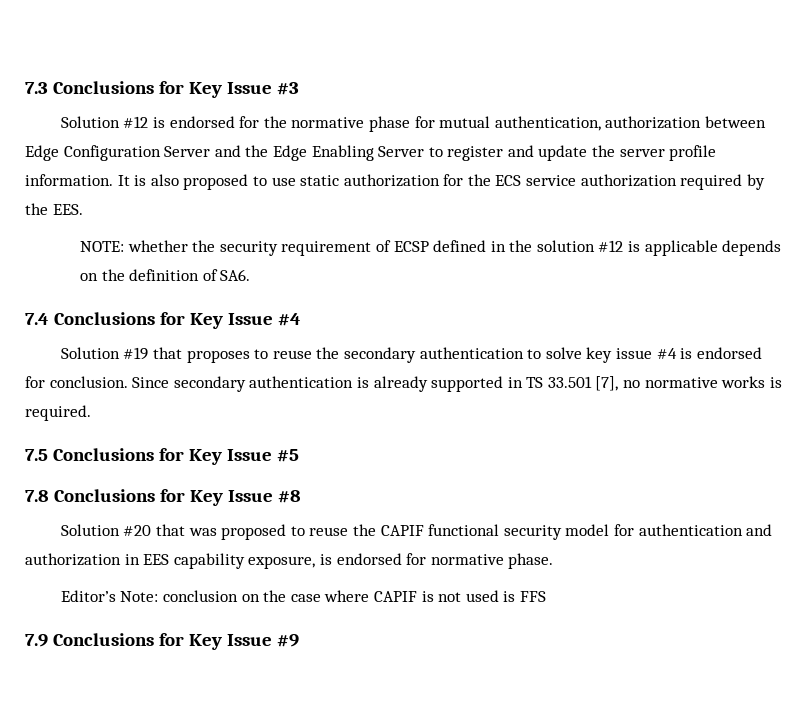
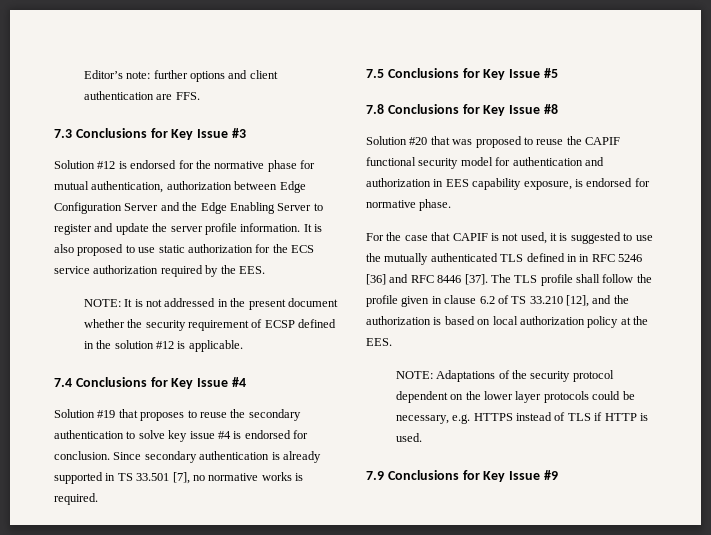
+ Editor’s note: further options and client authentication are FFS.
- NOTE: whether the security requirement of ECSP defined in the solution #12 is applicable depends on the definition of SA6.
+ NOTE: It is not addressed in the present document whether the security requirement of ECSP defined in the solution #12 is applicable.
- Editor’s Note: conclusion on the case where CAPIF is not used is FFS
+ For the case that CAPIF is not used, it is suggested to use the mutually authenticated TLS defined in in RFC 5246 [36] and RFC 8446 [37]. The TLS profile shall follow the profile given in clause 6.2 of TS 33.210 [12], and the authorization is based on local authorization policy at the EES.
+ NOTE: Adaptations of the security protocol dependent on the lower layer protocols could be necessary, e.g. HTTPS instead of TLS if HTTP is used.

